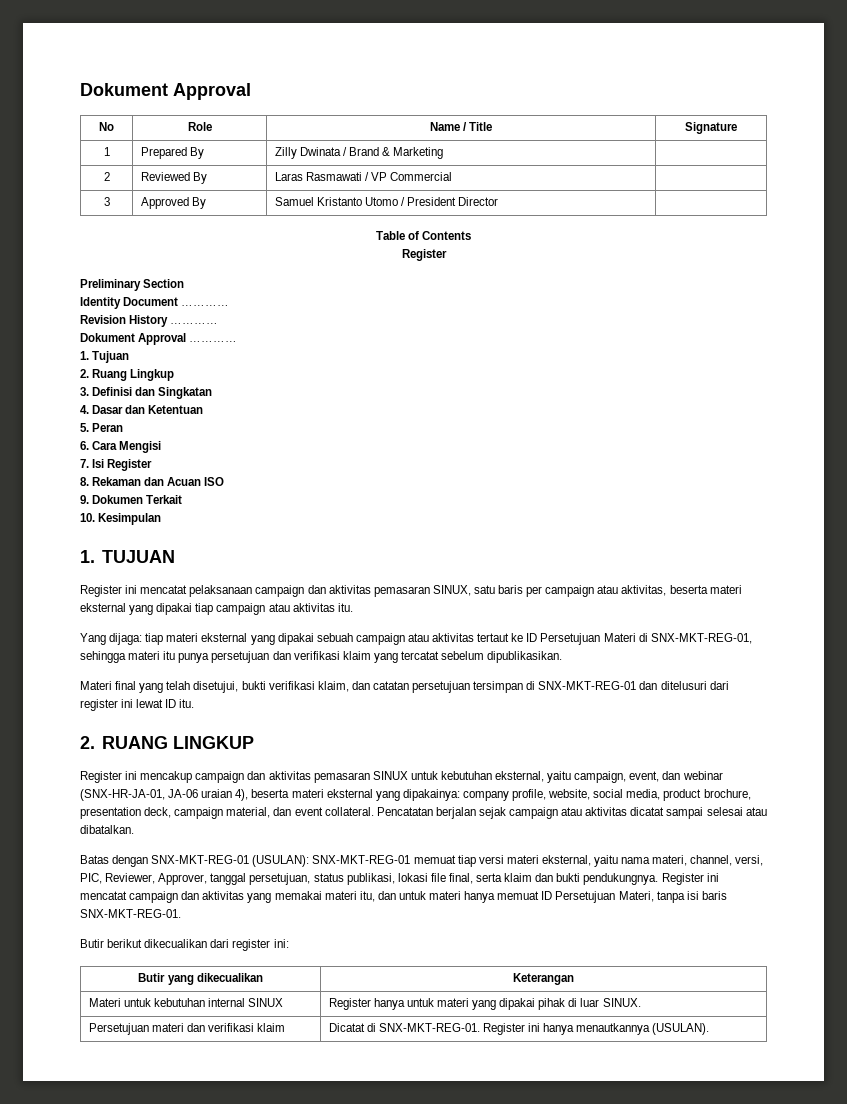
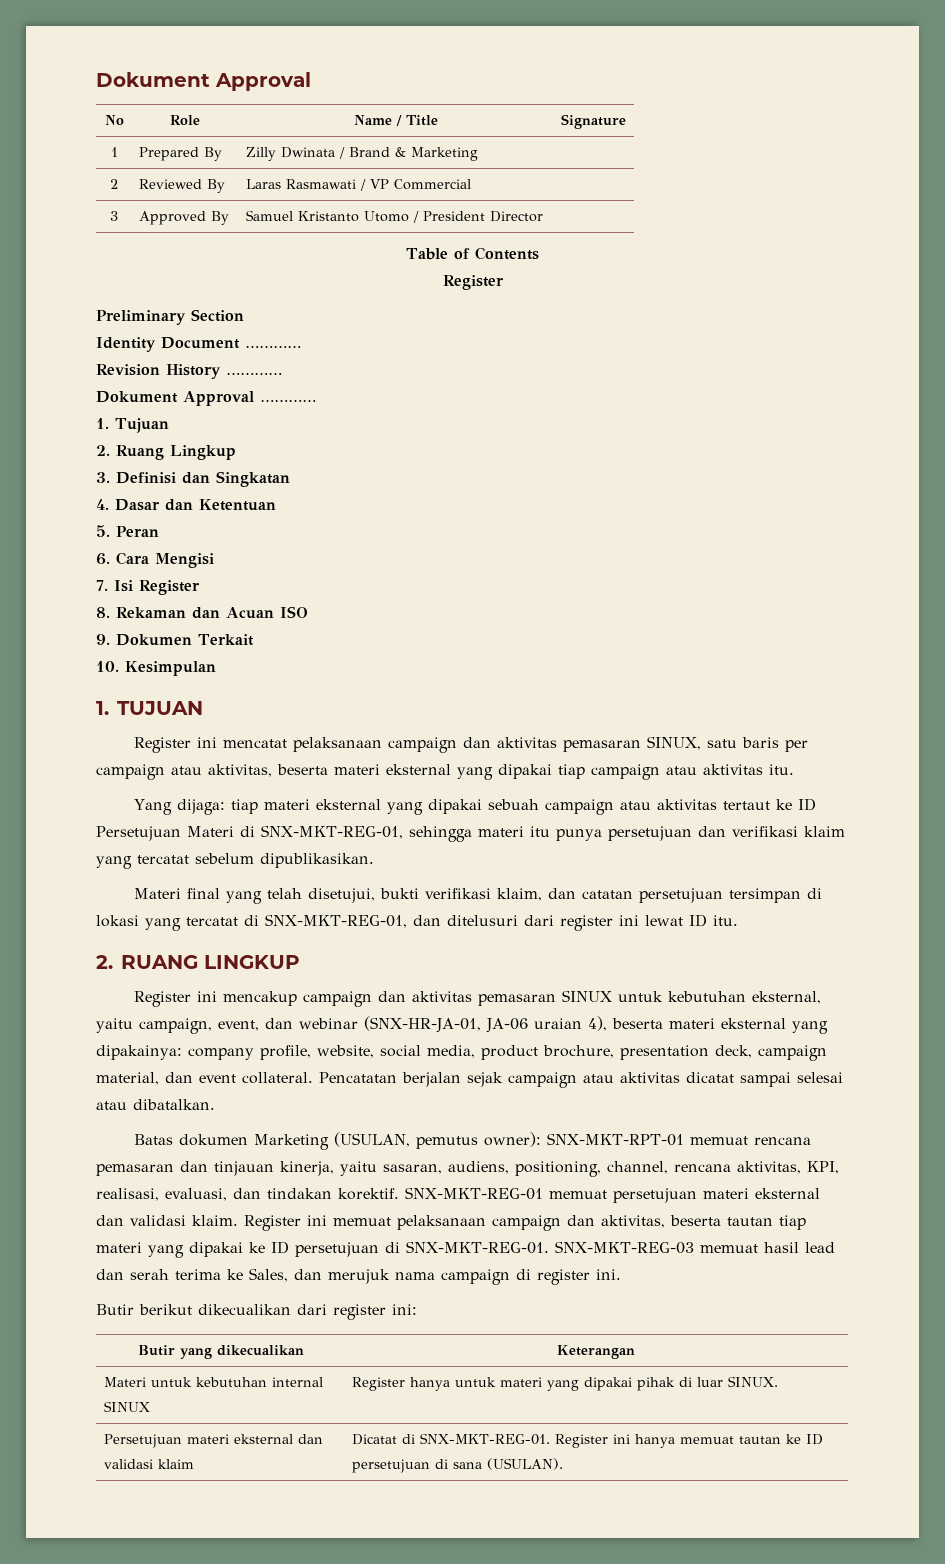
- Materi final yang telah disetujui, bukti verifikasi klaim, dan catatan persetujuan tersimpan di SNX-MKT-REG-01 dan ditelusuri dari register ini lewat ID itu.
+ Materi final yang telah disetujui, bukti verifikasi klaim, dan catatan persetujuan tersimpan di lokasi yang tercatat di SNX-MKT-REG-01, dan ditelusuri dari register ini lewat ID itu.
- Batas dengan SNX-MKT-REG-01 (USULAN): SNX-MKT-REG-01 memuat tiap versi materi eksternal, yaitu nama materi, channel, versi, PIC, Reviewer, Approver, tanggal persetujuan, status publikasi, lokasi file final, serta klaim dan bukti pendukungnya. Register ini mencatat campaign dan aktivitas yang memakai materi itu, dan untuk materi hanya memuat ID Persetujuan Materi, tanpa isi baris SNX-MKT-REG-01.
+ Batas dokumen Marketing (USULAN, pemutus owner): SNX-MKT-RPT-01 memuat rencana pemasaran dan tinjauan kinerja, yaitu sasaran, audiens, positioning, channel, rencana aktivitas, KPI, realisasi, evaluasi, dan tindakan korektif. SNX-MKT-REG-01 memuat persetujuan materi eksternal dan validasi klaim. Register ini memuat pelaksanaan campaign dan aktivitas, beserta tautan tiap materi yang dipakai ke ID persetujuan di SNX-MKT-REG-01. SNX-MKT-REG-03 memuat hasil lead dan serah terima ke Sales, dan merujuk nama campaign di register ini.
- Persetujuan materi dan verifikasi klaim | Dicatat di SNX-MKT-REG-01. Register ini hanya menautkannya (USULAN).
+ Persetujuan materi eksternal dan validasi klaim | Dicatat di SNX-MKT-REG-01. Register ini hanya memuat tautan ke ID persetujuan di sana (USULAN).

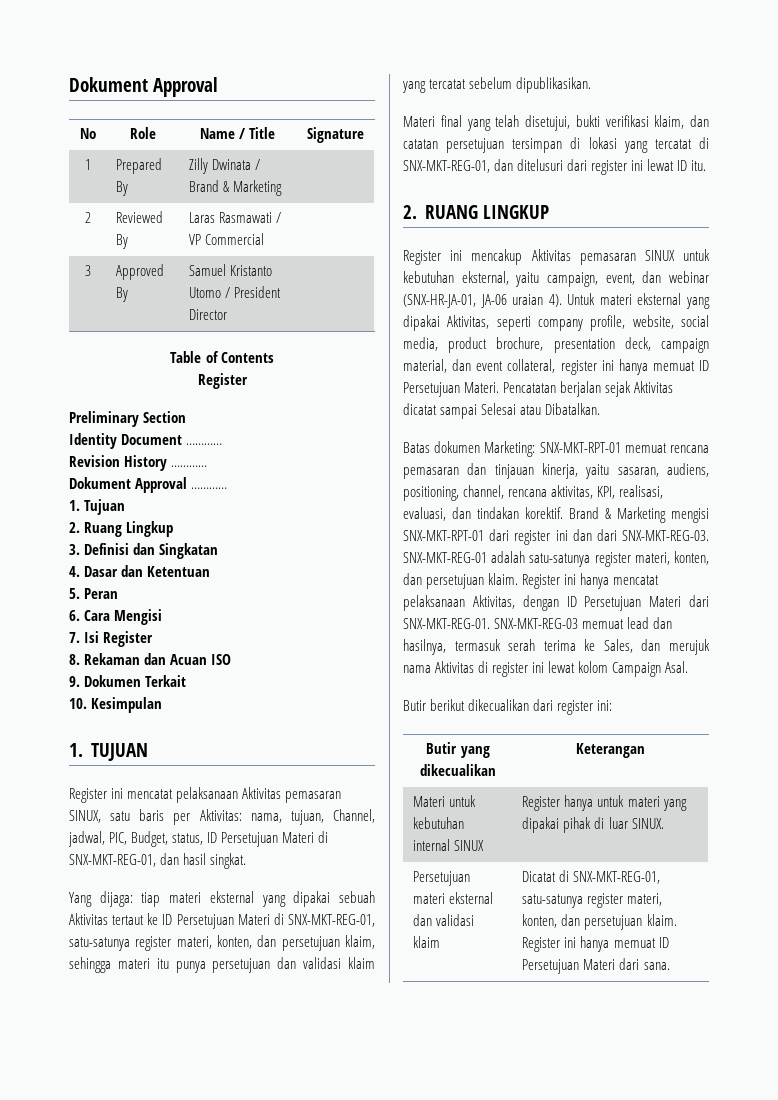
- Register ini mencatat pelaksanaan campaign dan aktivitas pemasaran SINUX, satu baris per campaign atau aktivitas, beserta materi eksternal yang dipakai tiap campaign atau aktivitas itu.
+ Register ini mencatat pelaksanaan Aktivitas pemasaran SINUX, satu baris per Aktivitas: nama, tujuan, Channel, jadwal, PIC, Budget, status, ID Persetujuan Materi di SNX-MKT-REG-01, dan hasil singkat.
- Yang dijaga: tiap materi eksternal yang dipakai sebuah campaign atau aktivitas tertaut ke ID Persetujuan Materi di SNX-MKT-REG-01, sehingga materi itu punya persetujuan dan verifikasi klaim yang tercatat sebelum dipublikasikan.
+ Yang dijaga: tiap materi eksternal yang dipakai sebuah Aktivitas tertaut ke ID Persetujuan Materi di SNX-MKT-REG-01, satu-satunya register materi, konten, dan persetujuan klaim, sehingga materi itu punya persetujuan dan validasi klaim yang tercatat sebelum dipublikasikan.
- Register ini mencakup campaign dan aktivitas pemasaran SINUX untuk kebutuhan eksternal, yaitu campaign, event, dan webinar (SNX-HR-JA-01, JA-06 uraian 4), beserta materi eksternal yang dipakainya: company profile, website, social media, product brochure, presentation deck, campaign material, dan event collateral. Pencatatan berjalan sejak campaign atau aktivitas dicatat sampai selesai atau dibatalkan.
- Batas dokumen Marketing (USULAN, pemutus owner): SNX-MKT-RPT-01 memuat rencana pemasaran dan tinjauan kinerja, yaitu sasaran, audiens, positioning, channel, rencana aktivitas, KPI, realisasi, evaluasi, dan tindakan korektif.
+ Register ini mencakup Aktivitas pemasaran SINUX untuk kebutuhan eksternal, yaitu campaign, event, dan webinar (SNX-HR-JA-01, JA-06 uraian 4). Untuk materi eksternal yang dipakai Aktivitas, seperti company profile, website, social media, product brochure, presentation deck, campaign material, dan event collateral, register ini hanya memuat ID Persetujuan Materi. Pencatatan berjalan sejak Aktivitas dicatat sampai Selesai atau Dibatalkan.
+ Batas dokumen Marketing: SNX-MKT-RPT-01 memuat rencana pemasaran dan tinjauan kinerja, yaitu sasaran, audiens, positioning, channel, rencana aktivitas, KPI, realisasi, evaluasi, dan tindakan korektif.
- SNX-MKT-REG-01 memuat persetujuan materi eksternal dan validasi klaim. Register ini memuat pelaksanaan campaign dan aktivitas, beserta tautan tiap materi yang dipakai ke ID persetujuan di SNX-MKT-REG-01.
+ Brand & Marketing mengisi SNX-MKT-RPT-01 dari register ini dan dari SNX-MKT-REG-03. SNX-MKT-REG-01 adalah satu-satunya register materi, konten, dan persetujuan klaim. Register ini hanya mencatat pelaksanaan Aktivitas, dengan ID Persetujuan Materi dari SNX-MKT-REG-01.
- SNX-MKT-REG-03 memuat hasil lead dan serah terima ke Sales, dan merujuk nama campaign di register ini.
+ SNX-MKT-REG-03 memuat lead dan hasilnya, termasuk serah terima ke Sales, dan merujuk nama Aktivitas di register ini lewat kolom Campaign Asal.
- Persetujuan materi eksternal dan validasi klaim | Dicatat di SNX-MKT-REG-01. Register ini hanya memuat tautan ke ID persetujuan di sana (USULAN).
+ Persetujuan materi eksternal dan validasi klaim | Dicatat di SNX-MKT-REG-01, satu-satunya register materi, konten, dan persetujuan klaim. Register ini hanya memuat ID Persetujuan Materi dari sana.

